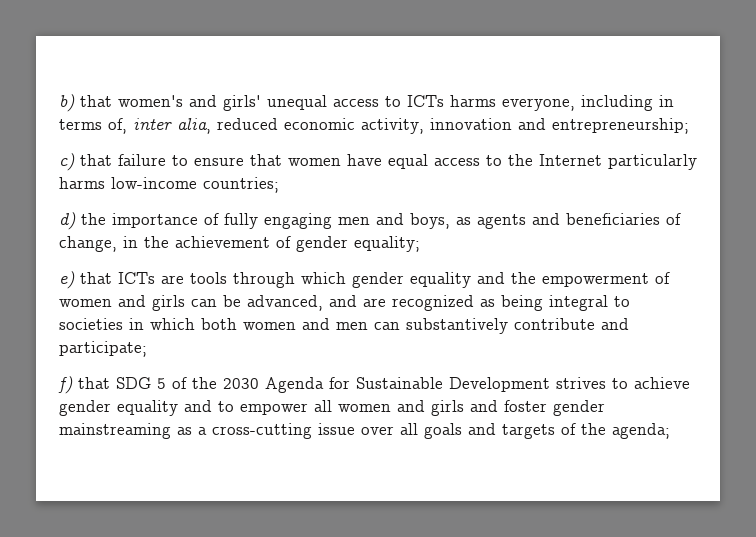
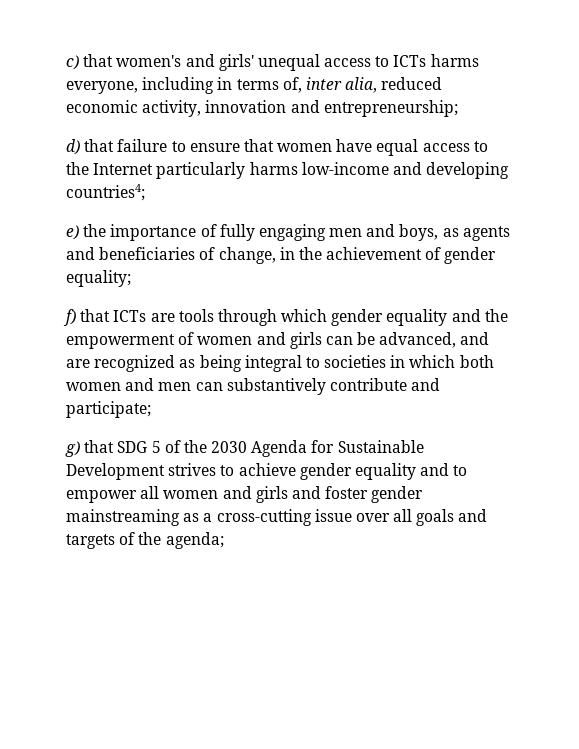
- b) that women's and girls' unequal access to ICTs harms everyone, including in terms of, inter alia, reduced economic activity, innovation and entrepreneurship;
+ c) that women's and girls' unequal access to ICTs harms everyone, including in terms of, inter alia, reduced economic activity, innovation and entrepreneurship;
- c) that failure to ensure that women have equal access to the Internet particularly harms low-income countries;
- d) the importance of fully engaging men and boys, as agents and beneficiaries of change, in the achievement of gender equality;
+ d) that failure to ensure that women have equal access to the Internet particularly harms low-income and developing countries4;
+ e) the importance of fully engaging men and boys, as agents and beneficiaries of change, in the achievement of gender equality;
- e) that ICTs are tools through which gender equality and the empowerment of women and girls can be advanced, and are recognized as being integral to societies in which both women and men can substantively contribute and participate;
+ f) that ICTs are tools through which gender equality and the empowerment of women and girls can be advanced, and are recognized as being integral to societies in which both women and men can substantively contribute and participate;
- f) that SDG 5 of the 2030 Agenda for Sustainable Development strives to achieve gender equality and to empower all women and girls and foster gender mainstreaming as a cross-cutting issue over all goals and targets of the agenda;
+ g) that SDG 5 of the 2030 Agenda for Sustainable Development strives to achieve gender equality and to empower all women and girls and foster gender mainstreaming as a cross-cutting issue over all goals and targets of the agenda;

